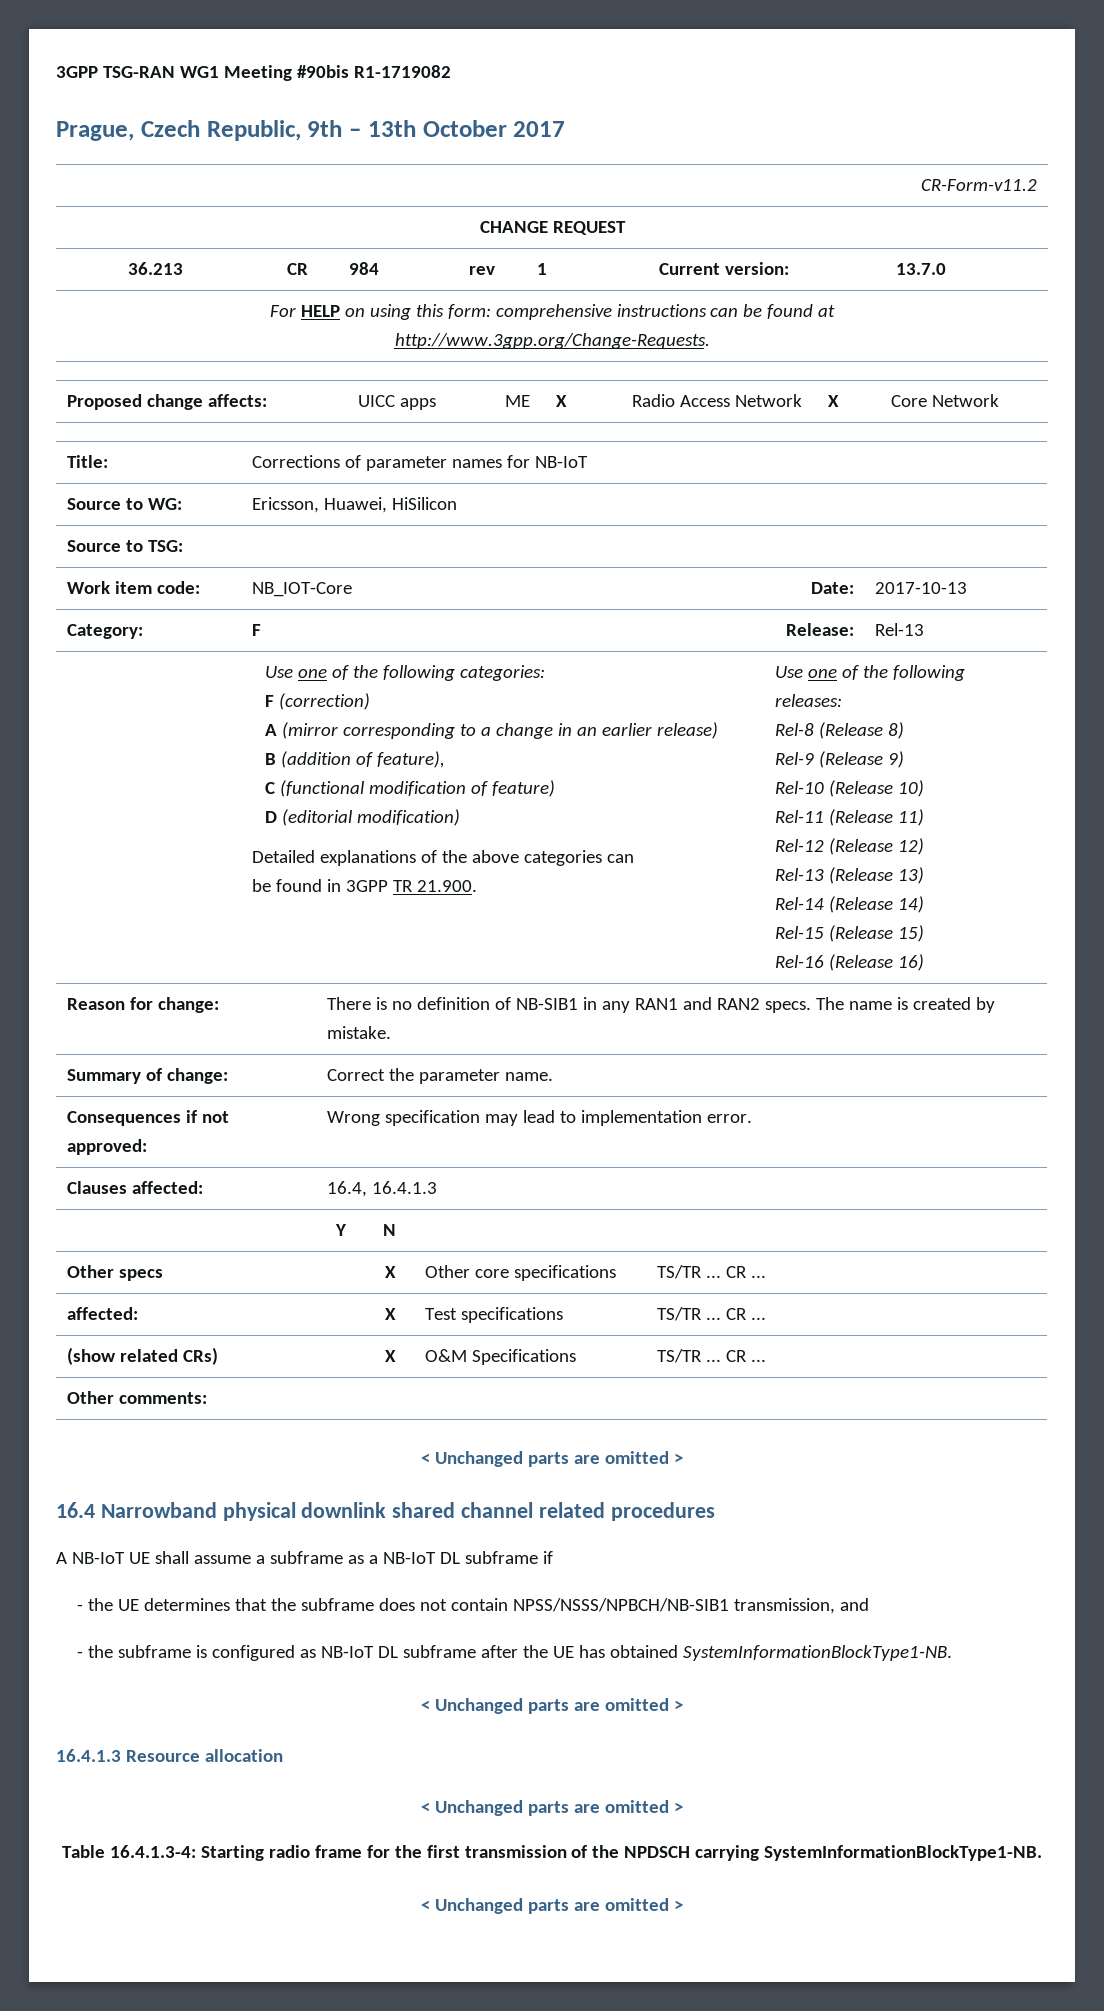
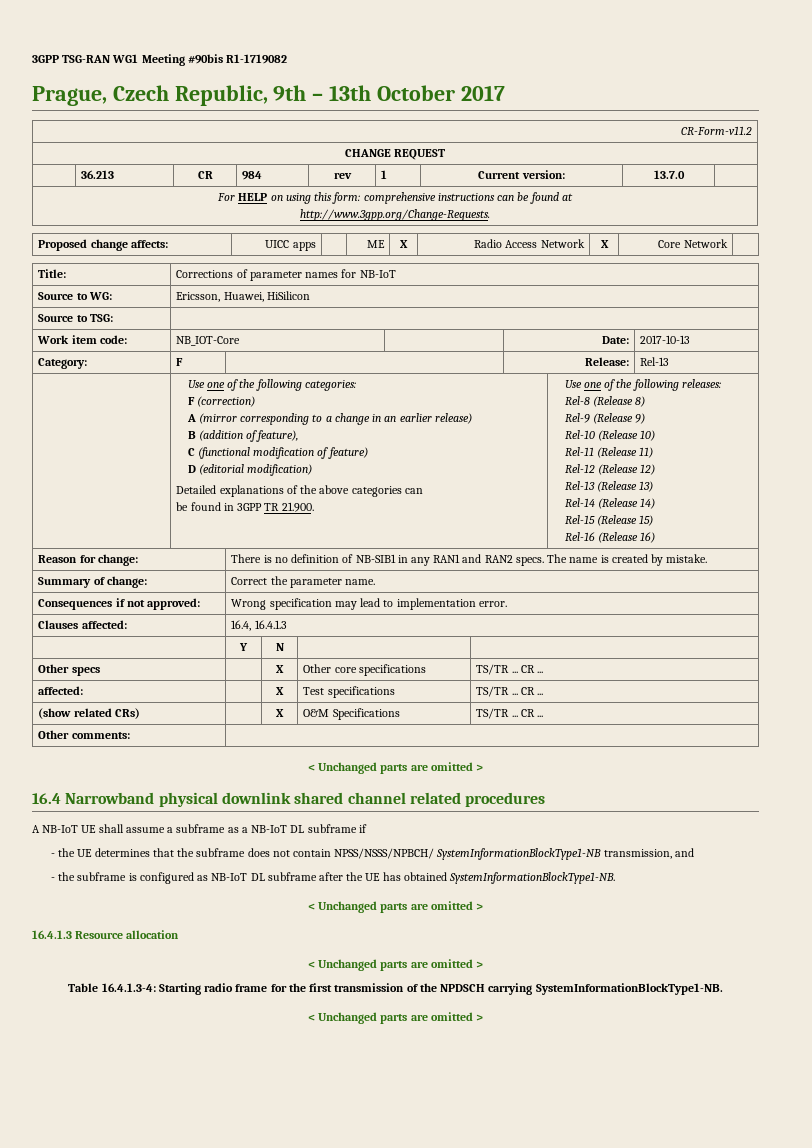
- - the UE determines that the subframe does not contain NPSS/NSSS/NPBCH/NB-SIB1 transmission, and
+ - the UE determines that the subframe does not contain NPSS/NSSS/NPBCH/ SystemInformationBlockType1-NB transmission, and

